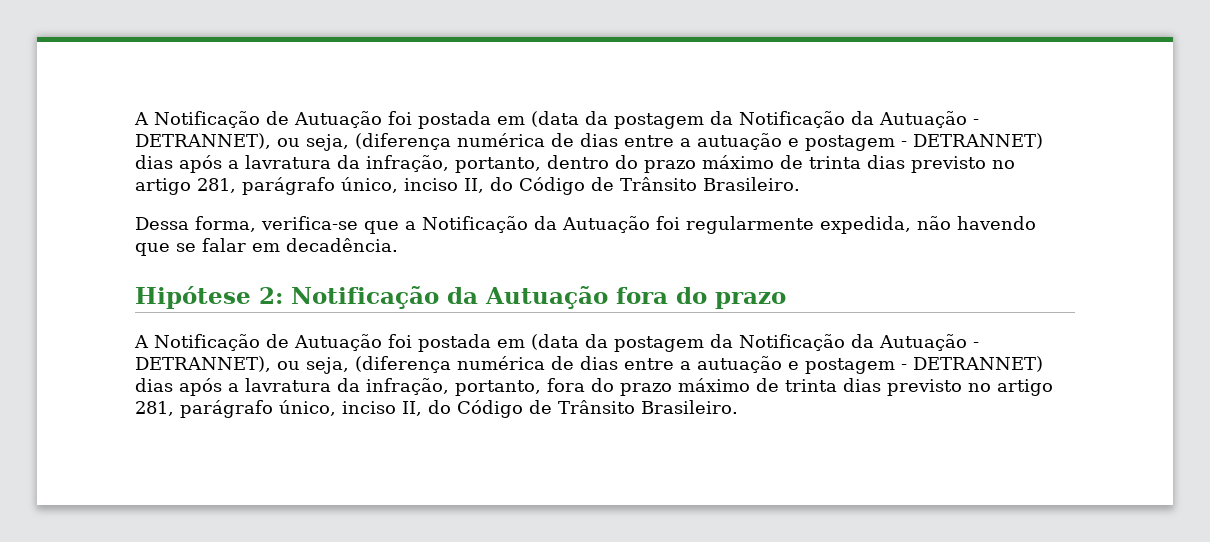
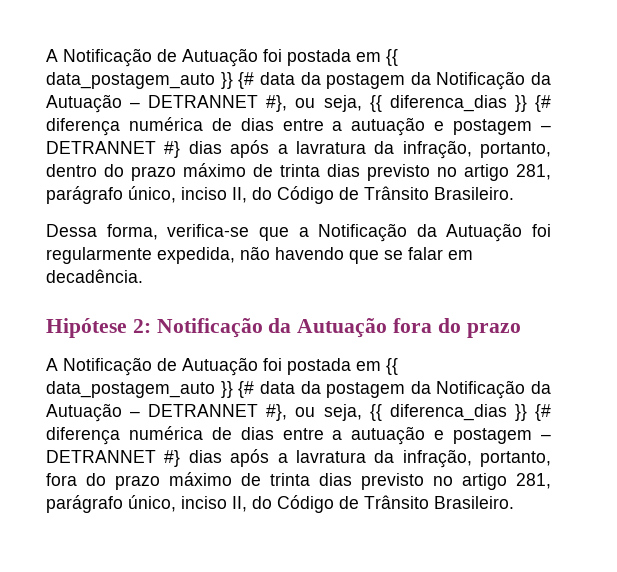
- A Notificação de Autuação foi postada em (data da postagem da Notificação da Autuação - DETRANNET), ou seja, (diferença numérica de dias entre a autuação e postagem - DETRANNET) dias após a lavratura da infração, portanto, dentro do prazo máximo de trinta dias previsto no artigo 281, parágrafo único, inciso II, do Código de Trânsito Brasileiro.
+ A Notificação de Autuação foi postada em {{ data_postagem_auto }} {# data da postagem da Notificação da Autuação – DETRANNET #}, ou seja, {{ diferenca_dias }} {# diferença numérica de dias entre a autuação e postagem – DETRANNET #} dias após a lavratura da infração, portanto, dentro do prazo máximo de trinta dias previsto no artigo 281, parágrafo único, inciso II, do Código de Trânsito Brasileiro.
- A Notificação de Autuação foi postada em (data da postagem da Notificação da Autuação - DETRANNET), ou seja, (diferença numérica de dias entre a autuação e postagem - DETRANNET) dias após a lavratura da infração, portanto, fora do prazo máximo de trinta dias previsto no artigo 281, parágrafo único, inciso II, do Código de Trânsito Brasileiro.
+ A Notificação de Autuação foi postada em {{ data_postagem_auto }} {# data da postagem da Notificação da Autuação – DETRANNET #}, ou seja, {{ diferenca_dias }} {# diferença numérica de dias entre a autuação e postagem – DETRANNET #} dias após a lavratura da infração, portanto, fora do prazo máximo de trinta dias previsto no artigo 281, parágrafo único, inciso II, do Código de Trânsito Brasileiro.

